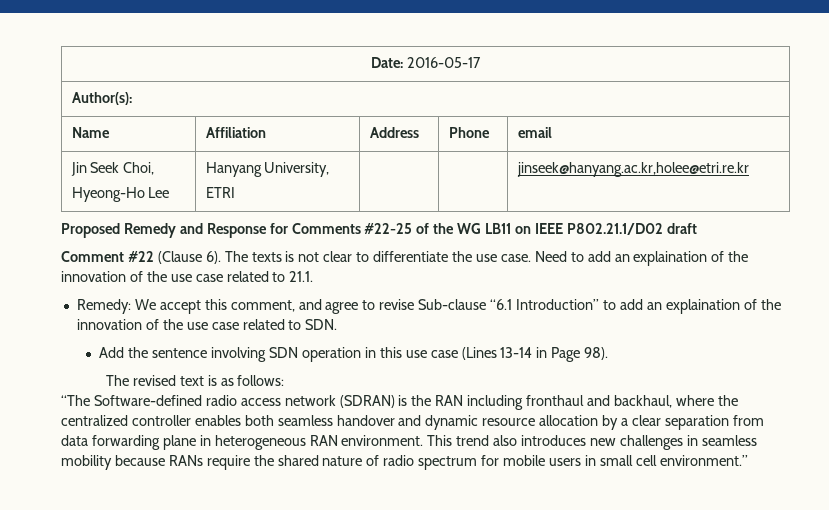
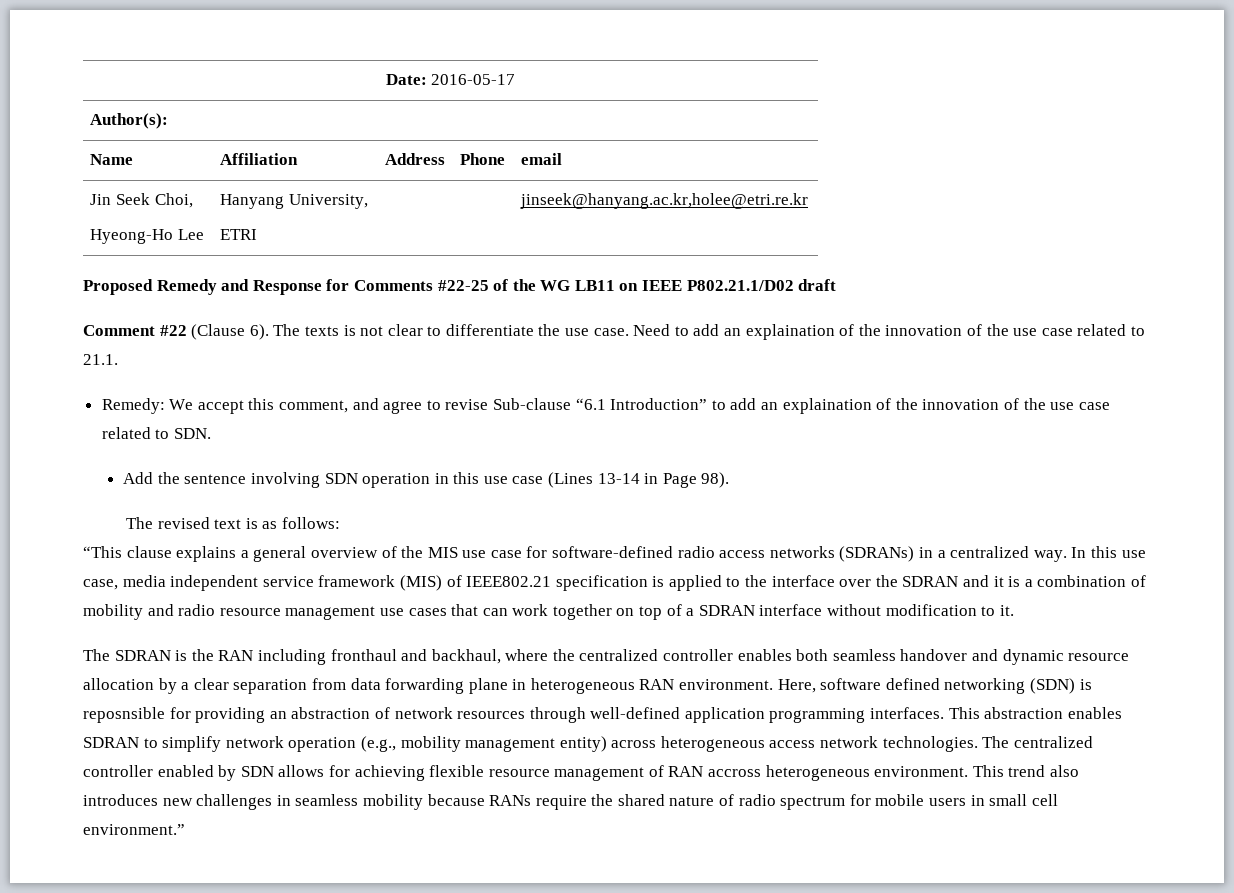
- “The Software-defined radio access network (SDRAN) is the RAN including fronthaul and backhaul, where the centralized controller enables both seamless handover and dynamic resource allocation by a clear separation from data forwarding plane in heterogeneous RAN environment.
+ “This clause explains a general overview of the MIS use case for software-defined radio access networks (SDRANs) in a centralized way. In this use case, media independent service framework (MIS) of IEEE802.21 specification is applied to the interface over the SDRAN and it is a combination of mobility and radio resource management use cases that can work together on top of a SDRAN interface without modification to it.
+ The SDRAN is the RAN including fronthaul and backhaul, where the centralized controller enables both seamless handover and dynamic resource allocation by a clear separation from data forwarding plane in heterogeneous RAN environment.
+ Here, software defined networking (SDN) is reposnsible for providing an abstraction of network resources through well-defined application programming interfaces. This abstraction enables SDRAN to simplify network operation (e.g., mobility management entity) across heterogeneous access network technologies. The centralized controller enabled by SDN allows for achieving flexible resource management of RAN accross heterogeneous environment.

